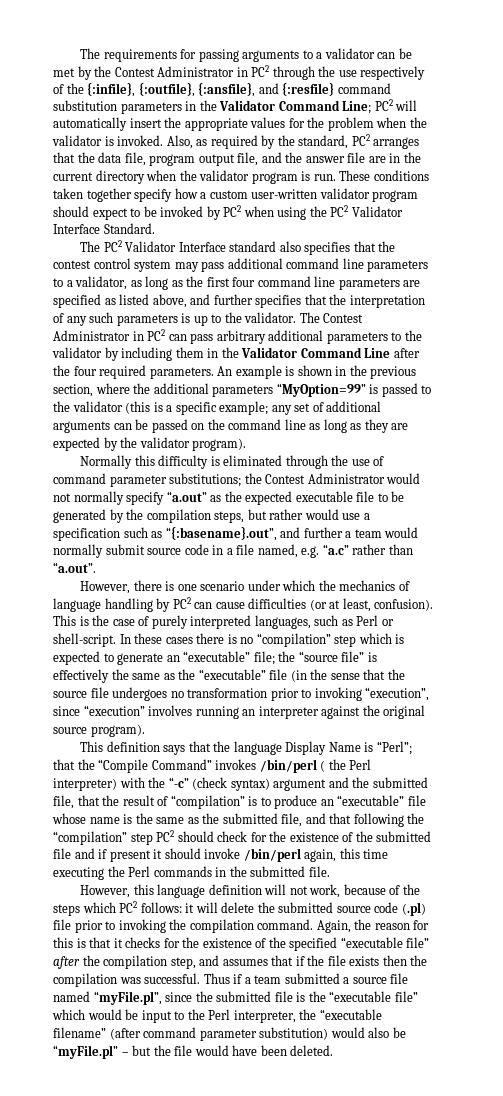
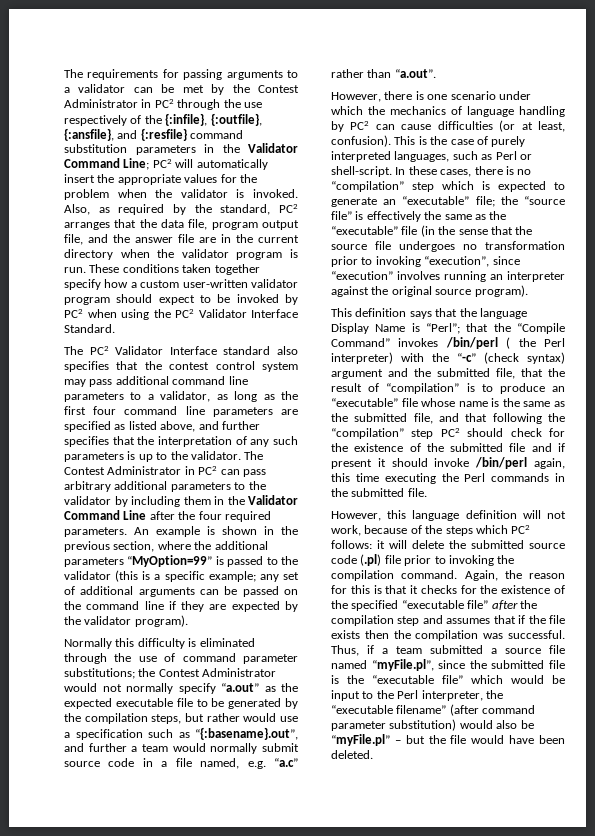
- An example is shown in the previous section, where the additional parameters “MyOption=99” is passed to the validator (this is a specific example; any set of additional arguments can be passed on the command line as long as they are expected by the validator program).
+ An example is shown in the previous section, where the additional parameters “MyOption=99” is passed to the validator (this is a specific example; any set of additional arguments can be passed on the command line if they are expected by the validator program).
- In these cases there is no “compilation” step which is expected to generate an “executable” file; the “source file” is effectively the same as the “executable” file (in the sense that the source file undergoes no transformation prior to invoking “execution”, since “execution” involves running an interpreter against the original source program).
+ In these cases, there is no “compilation” step which is expected to generate an “executable” file; the “source file” is effectively the same as the “executable” file (in the sense that the source file undergoes no transformation prior to invoking “execution”, since “execution” involves running an interpreter against the original source program).
- Again, the reason for this is that it checks for the existence of the specified “executable file” after the compilation step, and assumes that if the file exists then the compilation was successful.
+ Again, the reason for this is that it checks for the existence of the specified “executable file” after the compilation step and assumes that if the file exists then the compilation was successful.
- Thus if a team submitted a source file named “myFile.pl”, since the submitted file is the “executable file” which would be input to the Perl interpreter, the “executable filename” (after command parameter substitution) would also be “myFile.pl” – but the file would have been deleted.
+ Thus, if a team submitted a source file named “myFile.pl”, since the submitted file is the “executable file” which would be input to the Perl interpreter, the “executable filename” (after command parameter substitution) would also be “myFile.pl” – but the file would have been deleted.

